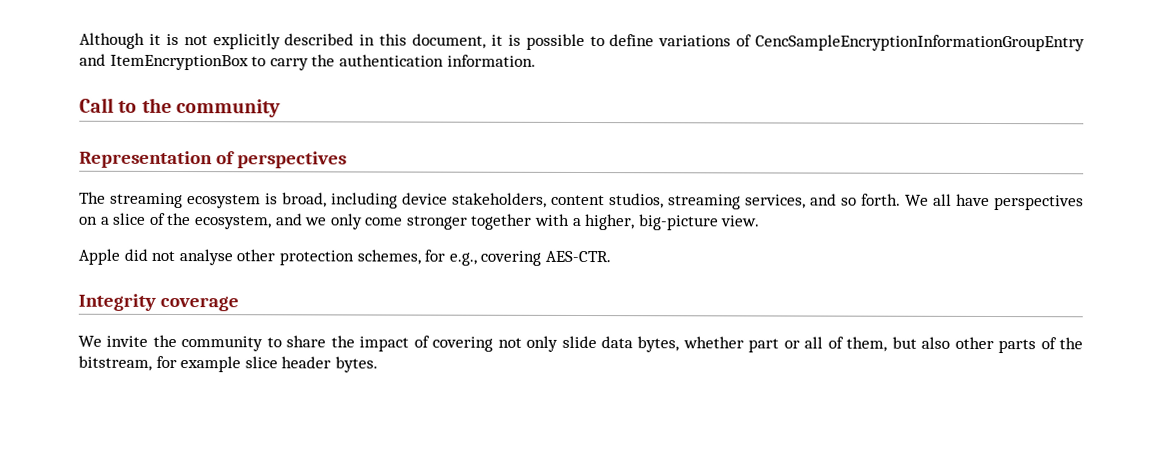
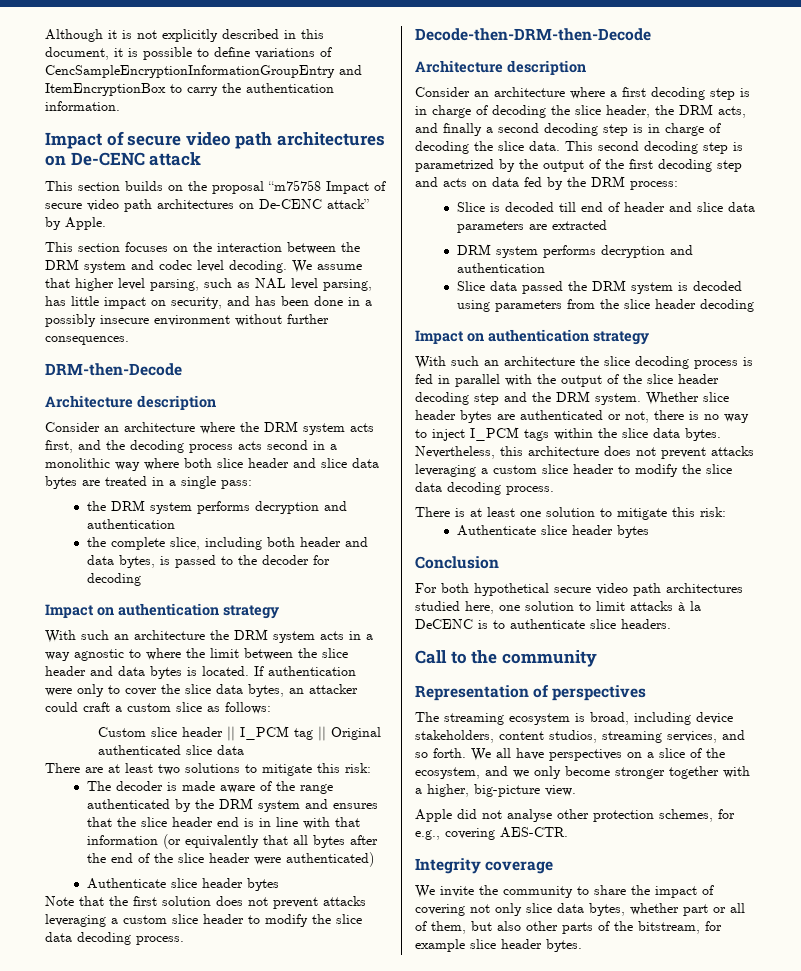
+ Impact of secure video path architectures on De-CENC attack
+ This section builds on the proposal “m75758 Impact of secure video path architectures on De-CENC attack” by Apple.
+ This section focuses on the interaction between the DRM system and codec level decoding. We assume that higher level parsing, such as NAL level parsing, has little impact on security, and has been done in a possibly insecure environment without further consequences.
+ DRM-then-Decode
+ Architecture description
+ Consider an architecture where the DRM system acts first, and the decoding process acts second in a monolithic way where both slice header and slice data bytes are treated in a single pass:
+ the DRM system performs decryption and authentication
+ the complete slice, including both header and data bytes, is passed to the decoder for decoding
+ Impact on authentication strategy
+ With such an architecture the DRM system acts in a way agnostic to where the limit between the slice header and data bytes is located. If authentication were only to cover the slice data bytes, an attacker could craft a custom slice as follows:
+ Custom slice header || I_PCM tag || Original authenticated slice data
+ There are at least two solutions to mitigate this risk:
+ The decoder is made aware of the range authenticated by the DRM system and ensures that the slice header end is in line with that information (or equivalently that all bytes after the end of the slice header were authenticated)
+ Authenticate slice header bytes
+ Note that the first solution does not prevent attacks leveraging a custom slice header to modify the slice data decoding process.
+ Decode-then-DRM-then-Decode
+ Architecture description
+ Consider an architecture where a first decoding step is in charge of decoding the slice header, the DRM acts, and finally a second decoding step is in charge of decoding the slice data. This second decoding step is parametrized by the output of the first decoding step and acts on data fed by the DRM process:
+ Slice is decoded till end of header and slice data parameters are extracted
+ DRM system performs decryption and authentication
+ Slice data passed the DRM system is decoded using parameters from the slice header decoding
+ Impact on authentication strategy
+ With such an architecture the slice decoding process is fed in parallel with the output of the slice header decoding step and the DRM system. Whether slice header bytes are authenticated or not, there is no way to inject I_PCM tags within the slice data bytes. Nevertheless, this architecture does not prevent attacks leveraging a custom slice header to modify the slice data decoding process.
+ There is at least one solution to mitigate this risk:
+ Authenticate slice header bytes
+ Conclusion
+ For both hypothetical secure video path architectures studied here, one solution to limit attacks à la DeCENC is to authenticate slice headers.
- We all have perspectives on a slice of the ecosystem, and we only come stronger together with a higher, big-picture view.
+ We all have perspectives on a slice of the ecosystem, and we only become stronger together with a higher, big-picture view.
- We invite the community to share the impact of covering not only slide data bytes, whether part or all of them, but also other parts of the bitstream, for example slice header bytes.
+ We invite the community to share the impact of covering not only slice data bytes, whether part or all of them, but also other parts of the bitstream, for example slice header bytes.

